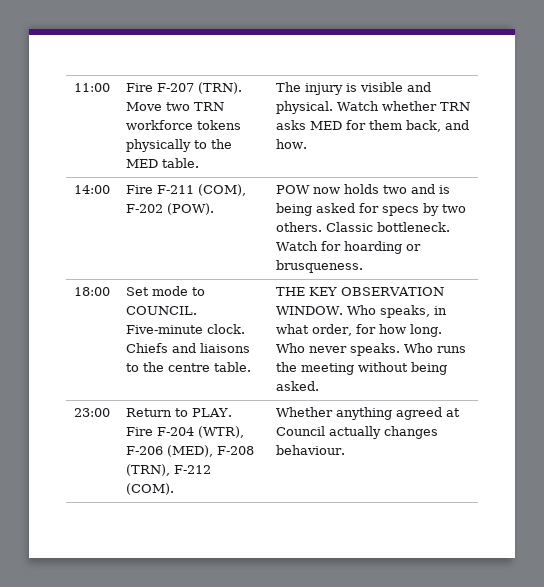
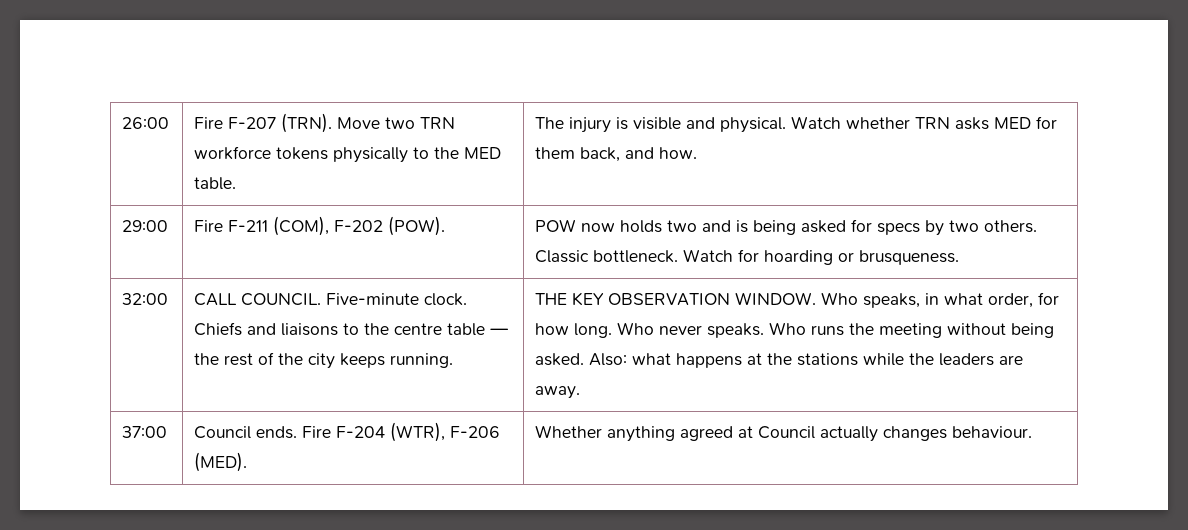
- 11:00 | Fire F-207 (TRN). Move two TRN workforce tokens physically to the MED table. | The injury is visible and physical. Watch whether TRN asks MED for them back, and how.
+ 26:00 | Fire F-207 (TRN). Move two TRN workforce tokens physically to the MED table. | The injury is visible and physical. Watch whether TRN asks MED for them back, and how.
- 14:00 | Fire F-211 (COM), F-202 (POW). | POW now holds two and is being asked for specs by two others. Classic bottleneck. Watch for hoarding or brusqueness.
+ 29:00 | Fire F-211 (COM), F-202 (POW). | POW now holds two and is being asked for specs by two others. Classic bottleneck. Watch for hoarding or brusqueness.
- 18:00 | Set mode to COUNCIL.
+ 32:00 | CALL COUNCIL.
- Chiefs and liaisons to the centre table.
+ Chiefs and liaisons to the centre table — the rest of the city keeps running.
- Who runs the meeting without being asked.
- 23:00 | Return to PLAY. Fire F-204 (WTR), F-206 (MED), F-208 (TRN), F-212 (COM). | Whether anything agreed at Council actually changes behaviour.
+ Who runs the meeting without being asked. Also: what happens at the stations while the leaders are away.
+ 37:00 | Council ends. Fire F-204 (WTR), F-206 (MED). | Whether anything agreed at Council actually changes behaviour.

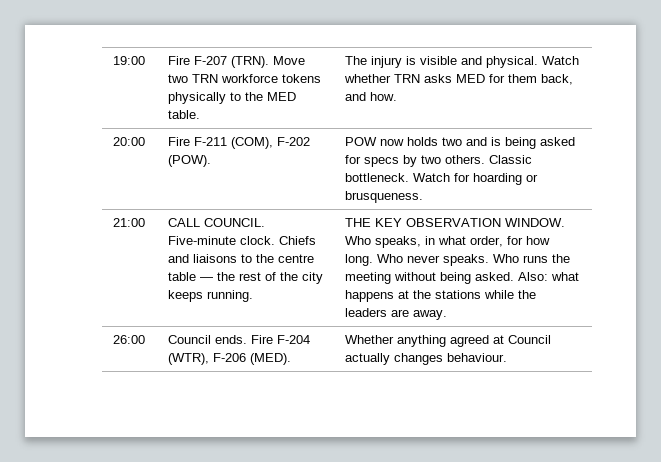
- 26:00 | Fire F-207 (TRN). Move two TRN workforce tokens physically to the MED table. | The injury is visible and physical. Watch whether TRN asks MED for them back, and how.
+ 19:00 | Fire F-207 (TRN). Move two TRN workforce tokens physically to the MED table. | The injury is visible and physical. Watch whether TRN asks MED for them back, and how.
- 29:00 | Fire F-211 (COM), F-202 (POW). | POW now holds two and is being asked for specs by two others. Classic bottleneck. Watch for hoarding or brusqueness.
+ 20:00 | Fire F-211 (COM), F-202 (POW). | POW now holds two and is being asked for specs by two others. Classic bottleneck. Watch for hoarding or brusqueness.
- 32:00
+ 21:00
- 37:00 | Council ends. Fire F-204 (WTR), F-206 (MED). | Whether anything agreed at Council actually changes behaviour.
+ 26:00 | Council ends. Fire F-204 (WTR), F-206 (MED). | Whether anything agreed at Council actually changes behaviour.

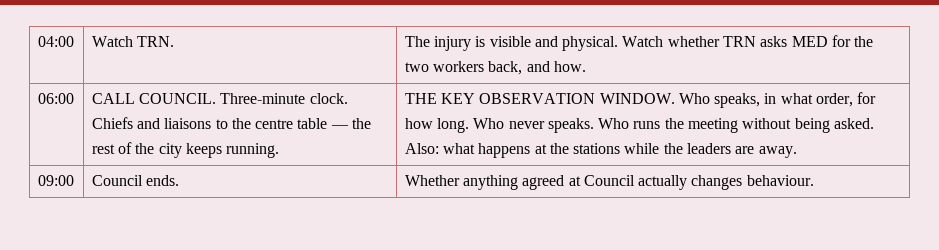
- 19:00 | Fire F-207 (TRN). Move two TRN workforce tokens physically to the MED table. | The injury is visible and physical. Watch whether TRN asks MED for them back, and how.
+ 04:00 | Watch TRN. | The injury is visible and physical. Watch whether TRN asks MED for the two workers back, and how.
- 20:00 | Fire F-211 (COM), F-202 (POW). | POW now holds two and is being asked for specs by two others. Classic bottleneck. Watch for hoarding or brusqueness.
- 21:00
+ 06:00
- Five-minute clock.
+ Three-minute clock.
- 26:00 | Council ends. Fire F-204 (WTR), F-206 (MED). | Whether anything agreed at Council actually changes behaviour.
+ 09:00 | Council ends. | Whether anything agreed at Council actually changes behaviour.

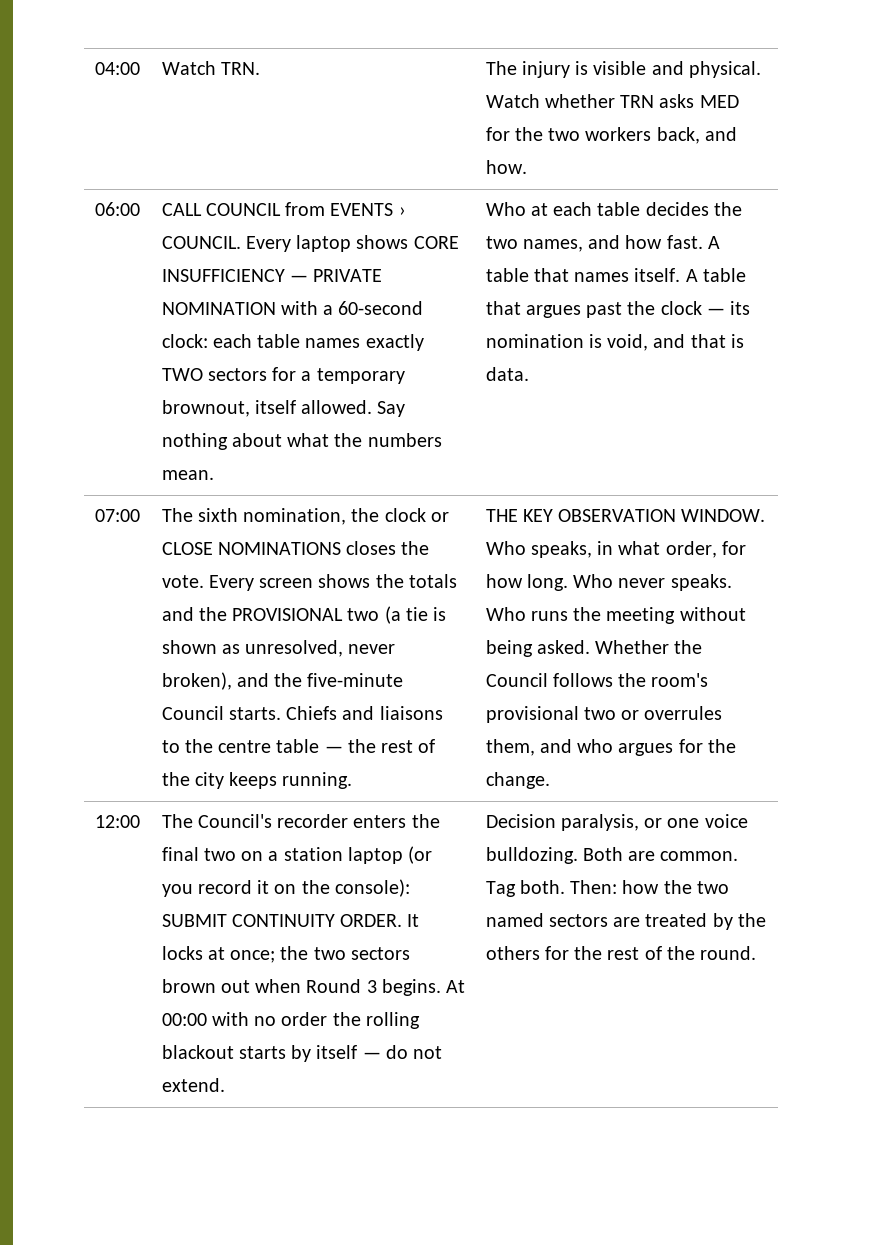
- CALL COUNCIL. Three-minute clock.
+ CALL COUNCIL from EVENTS › COUNCIL. Every laptop shows CORE INSUFFICIENCY — PRIVATE NOMINATION with a 60-second clock: each table names exactly TWO sectors for a temporary brownout, itself allowed. Say nothing about what the numbers mean. | Who at each table decides the two names, and how fast. A table that names itself. A table that argues past the clock — its nomination is void, and that is data.
+ 07:00 | The sixth nomination, the clock or CLOSE NOMINATIONS closes the vote. Every screen shows the totals and the PROVISIONAL two (a tie is shown as unresolved, never broken), and the five-minute Council starts.
- Also: what happens at the stations while the leaders are away.
- 09:00 | Council ends. | Whether anything agreed at Council actually changes behaviour.
+ Whether the Council follows the room's provisional two or overrules them, and who argues for the change.
+ 12:00 | The Council's recorder enters the final two on a station laptop (or you record it on the console): SUBMIT CONTINUITY ORDER. It locks at once; the two sectors brown out when Round 3 begins. At 00:00 with no order the rolling blackout starts by itself — do not extend. | Decision paralysis, or one voice bulldozing. Both are common. Tag both. Then: how the two named sectors are treated by the others for the rest of the round.

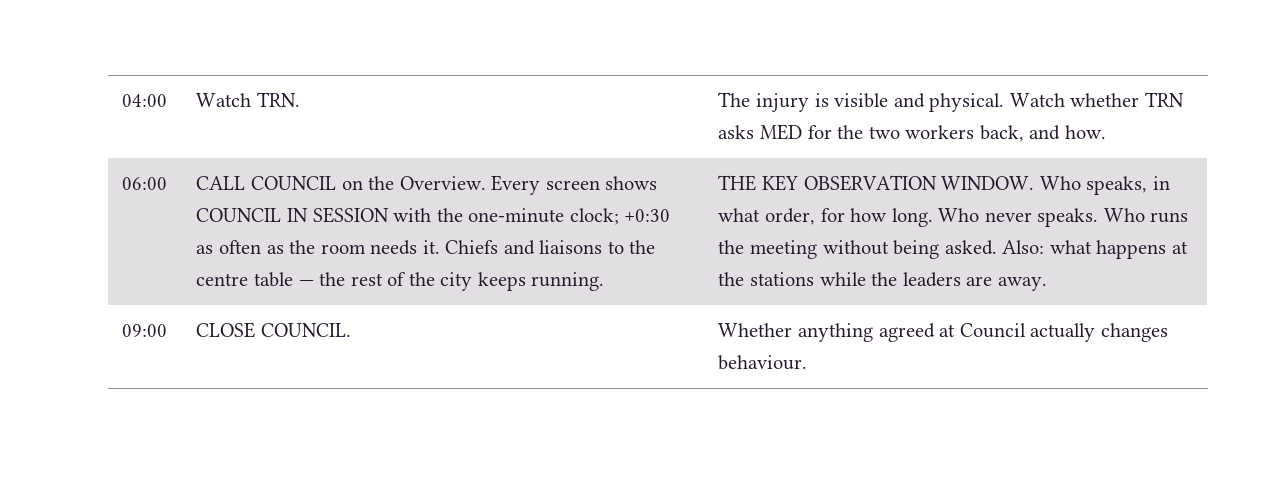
- CALL COUNCIL from EVENTS › COUNCIL. Every laptop shows CORE INSUFFICIENCY — PRIVATE NOMINATION with a 60-second clock: each table names exactly TWO sectors for a temporary brownout, itself allowed. Say nothing about what the numbers mean. | Who at each table decides the two names, and how fast. A table that names itself. A table that argues past the clock — its nomination is void, and that is data.
- 07:00 | The sixth nomination, the clock or CLOSE NOMINATIONS closes the vote. Every screen shows the totals and the PROVISIONAL two (a tie is shown as unresolved, never broken), and the five-minute Council starts.
+ CALL COUNCIL on the Overview. Every screen shows COUNCIL IN SESSION with the one-minute clock; +0:30 as often as the room needs it.
- Whether the Council follows the room's provisional two or overrules them, and who argues for the change.
- 12:00 | The Council's recorder enters the final two on a station laptop (or you record it on the console): SUBMIT CONTINUITY ORDER. It locks at once; the two sectors brown out when Round 3 begins. At 00:00 with no order the rolling blackout starts by itself — do not extend. | Decision paralysis, or one voice bulldozing. Both are common. Tag both. Then: how the two named sectors are treated by the others for the rest of the round.
+ Also: what happens at the stations while the leaders are away.
+ 09:00 | CLOSE COUNCIL. | Whether anything agreed at Council actually changes behaviour.

